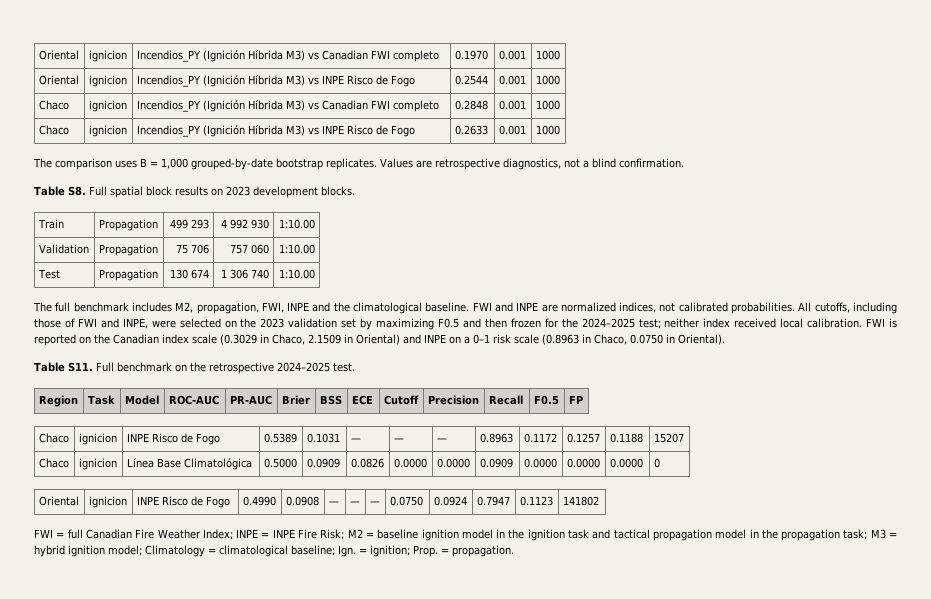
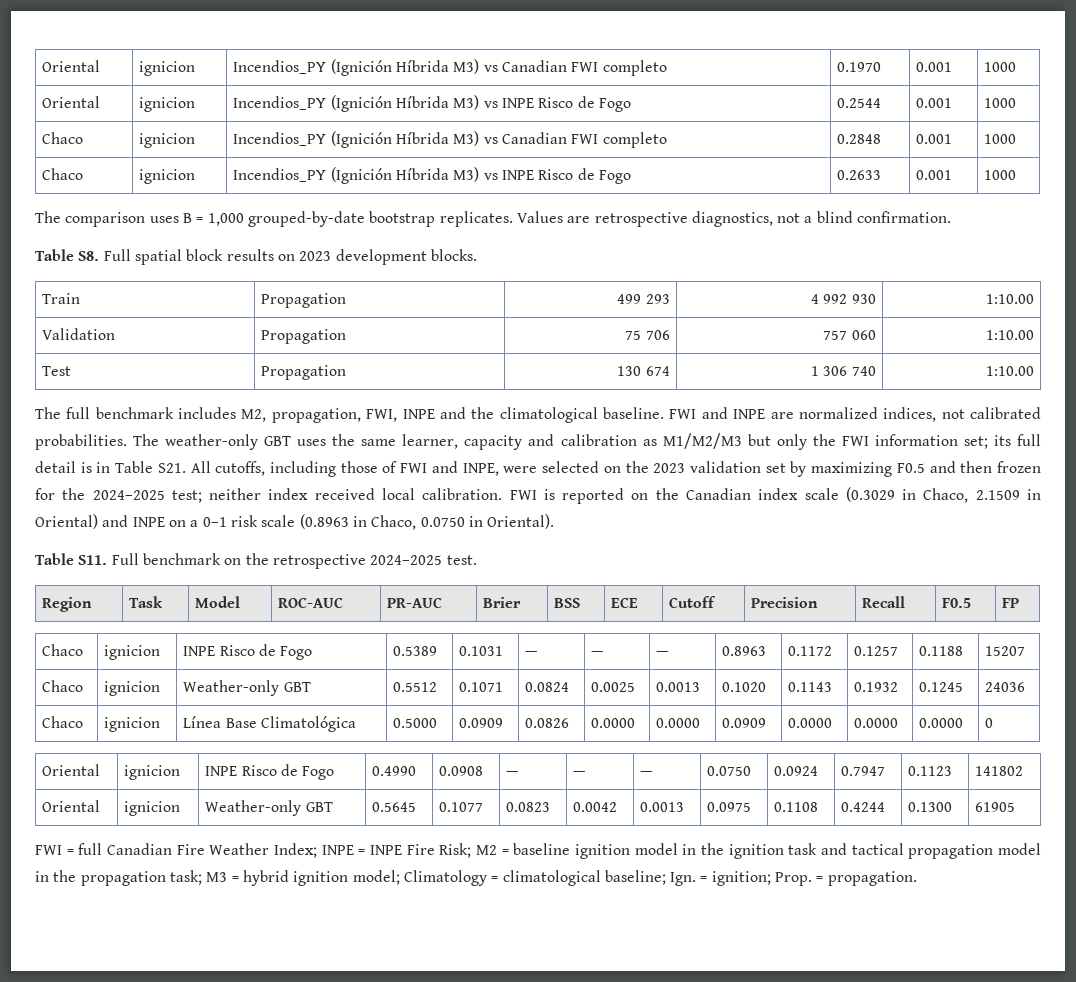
- All cutoffs, including those of FWI and INPE, were selected on the 2023 validation set by maximizing F0.5 and then frozen for the 2024–2025 test; neither index received local calibration.
+ The weather-only GBT uses the same learner, capacity and calibration as M1/M2/M3 but only the FWI information set; its full detail is in Table S21. All cutoffs, including those of FWI and INPE, were selected on the 2023 validation set by maximizing F0.5 and then frozen for the 2024–2025 test; neither index received local calibration.
+ Chaco | ignicion | Weather-only GBT | 0.5512 | 0.1071 | 0.0824 | 0.0025 | 0.0013 | 0.1020 | 0.1143 | 0.1932 | 0.1245 | 24036
+ Oriental | ignicion | Weather-only GBT | 0.5645 | 0.1077 | 0.0823 | 0.0042 | 0.0013 | 0.0975 | 0.1108 | 0.4244 | 0.1300 | 61905

